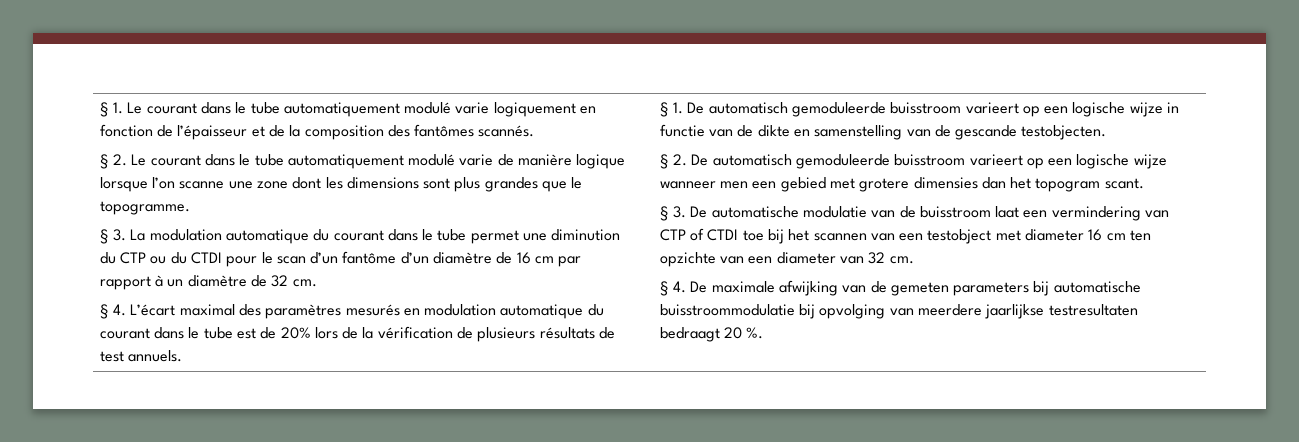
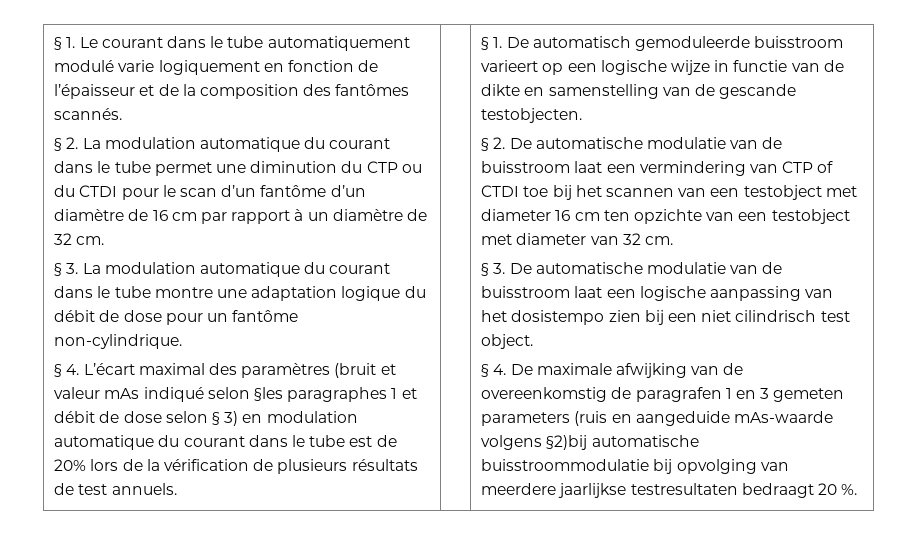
- § 2. Le courant dans le tube automatiquement modulé varie de manière logique lorsque l’on scanne une zone dont les dimensions sont plus grandes que le topogramme.
- § 3. La modulation automatique du courant dans le tube permet une diminution du CTP ou du CTDI pour le scan d’un fantôme d’un diamètre de 16 cm par rapport à un diamètre de 32 cm.
+ § 2. La modulation automatique du courant dans le tube permet une diminution du CTP ou du CTDI pour le scan d’un fantôme d’un diamètre de 16 cm par rapport à un diamètre de 32 cm.
+ § 3. La modulation automatique du courant dans le tube montre une adaptation logique du débit de dose pour un fantôme non-cylindrique.
- § 4. L’écart maximal des paramètres mesurés en modulation automatique du courant dans le tube est de 20% lors de la vérification de plusieurs résultats de test annuels.
+ § 4. L’écart maximal des paramètres (bruit et valeur mAs indiqué selon §les paragraphes 1 et débit de dose selon § 3) en modulation automatique du courant dans le tube est de 20% lors de la vérification de plusieurs résultats de test annuels.
- § 2. De automatisch gemoduleerde buisstroom varieert op een logische wijze wanneer men een gebied met grotere dimensies dan het topogram scant.
- § 3. De automatische modulatie van de buisstroom laat een vermindering van CTP of CTDI toe bij het scannen van een testobject met diameter 16 cm ten opzichte van een diameter van 32 cm.
+ § 2. De automatische modulatie van de buisstroom laat een vermindering van CTP of CTDI toe bij het scannen van een testobject met diameter 16 cm ten opzichte van een testobject met diameter van 32 cm.
+ § 3. De automatische modulatie van de buisstroom laat een logische aanpassing van het dosistempo zien bij een niet cilindrisch test object.
- § 4. De maximale afwijking van de gemeten parameters bij automatische buisstroommodulatie bij opvolging van meerdere jaarlijkse testresultaten bedraagt 20 %.
+ § 4. De maximale afwijking van de overeenkomstig de paragrafen 1 en 3 gemeten parameters (ruis en aangeduide mAs-waarde volgens §2)bij automatische buisstroommodulatie bij opvolging van meerdere jaarlijkse testresultaten bedraagt 20 %.

